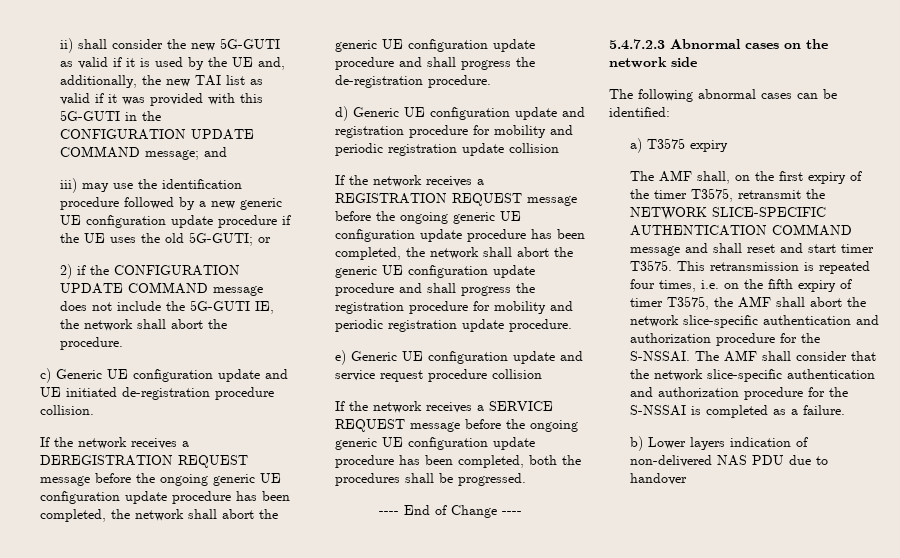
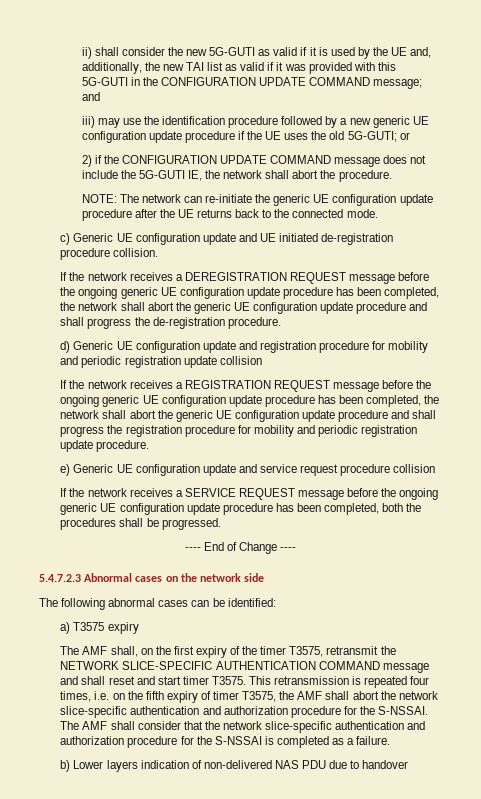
+ NOTE: The network can re-initiate the generic UE configuration update procedure after the UE returns back to the connected mode.

